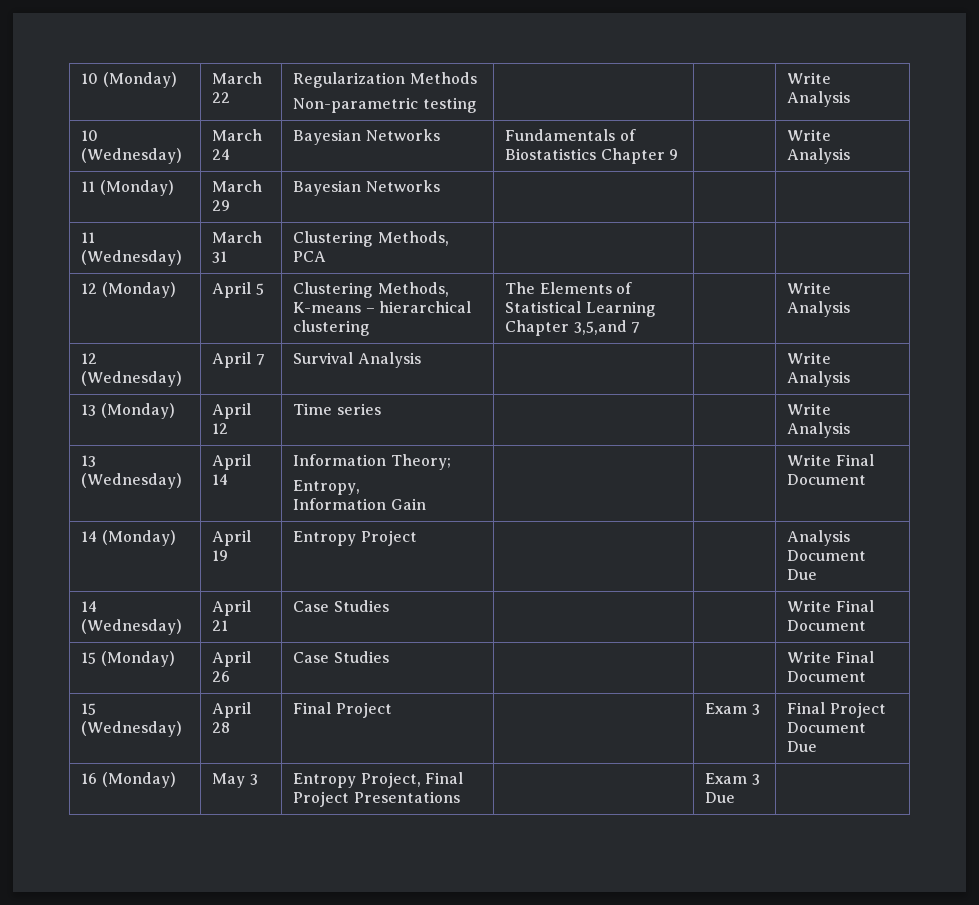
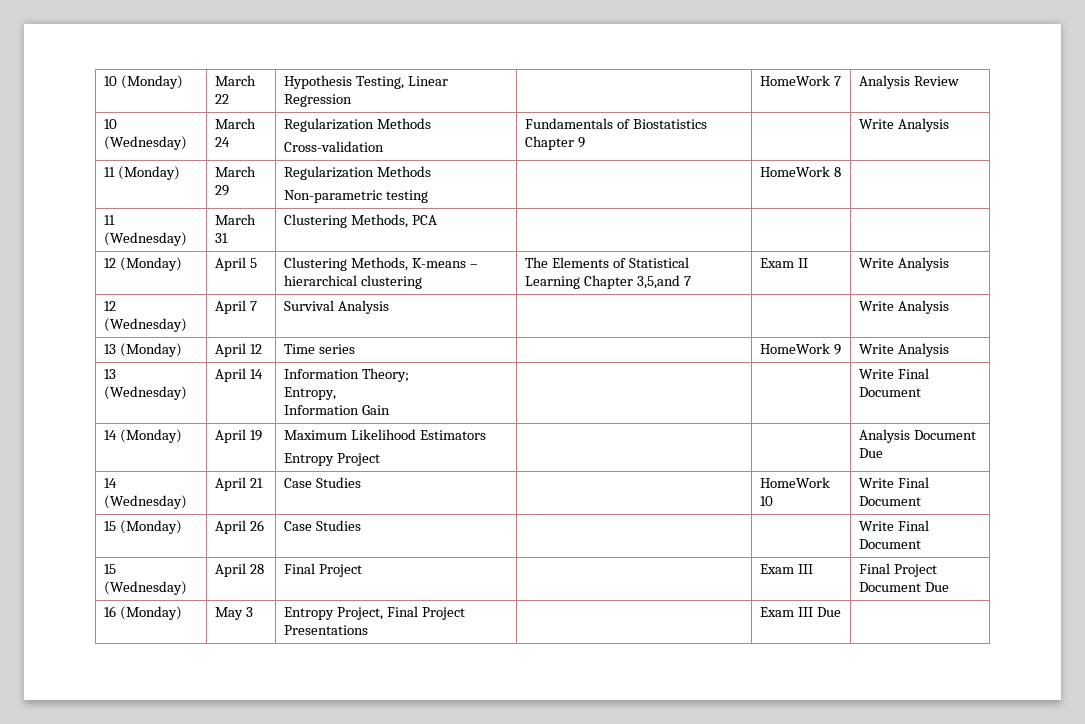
- 10 (Monday) | March 22 | Regularization Methods
- Non-parametric testing | | | Write Analysis
+ 10 (Monday) | March 22 | Hypothesis Testing, Linear Regression | | HomeWork 7 | Analysis Review
- 10 (Wednesday) | March 24 | Bayesian Networks | Fundamentals of Biostatistics Chapter 9 | | Write Analysis
+ 10 (Wednesday) | March 24 | Regularization Methods
+ Cross-validation | Fundamentals of Biostatistics Chapter 9 | | Write Analysis
- 11 (Monday) | March 29 | Bayesian Networks | | |
+ 11 (Monday) | March 29 | Regularization Methods
+ Non-parametric testing | | HomeWork 8 |
- 12 (Monday) | April 5 | Clustering Methods, K-means – hierarchical clustering | The Elements of Statistical Learning Chapter 3,5,and 7 | | Write Analysis
+ 12 (Monday) | April 5 | Clustering Methods, K-means – hierarchical clustering | The Elements of Statistical Learning Chapter 3,5,and 7 | Exam II | Write Analysis
- 13 (Monday) | April 12 | Time series | | | Write Analysis
+ 13 (Monday) | April 12 | Time series | | HomeWork 9 | Write Analysis
- 14 (Monday) | April 19 | Entropy Project | | | Analysis Document Due
+ 14 (Monday) | April 19 | Maximum Likelihood Estimators
+ Entropy Project | | | Analysis Document Due
- 14 (Wednesday) | April 21 | Case Studies | | | Write Final Document
+ 14 (Wednesday) | April 21 | Case Studies | | HomeWork 10 | Write Final Document
- 15 (Wednesday) | April 28 | Final Project | | Exam 3 | Final Project Document Due
+ 15 (Wednesday) | April 28 | Final Project | | Exam III | Final Project Document Due
- 16 (Monday) | May 3 | Entropy Project, Final Project Presentations | | Exam 3 Due |
+ 16 (Monday) | May 3 | Entropy Project, Final Project Presentations | | Exam III Due |

